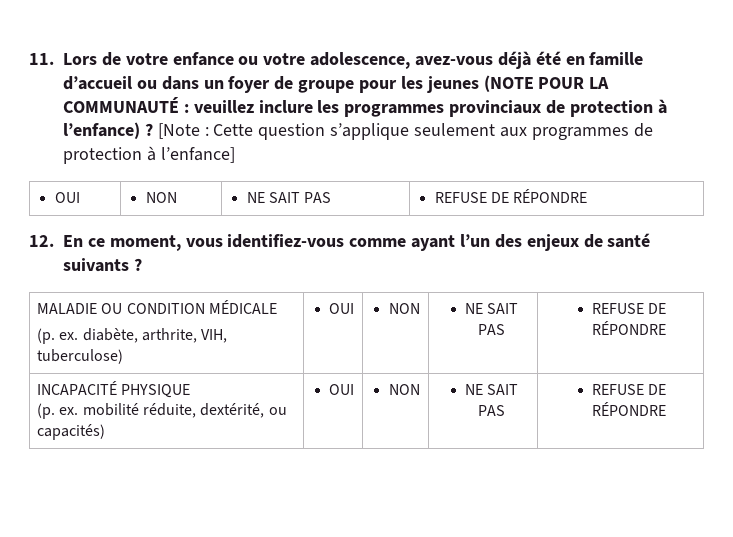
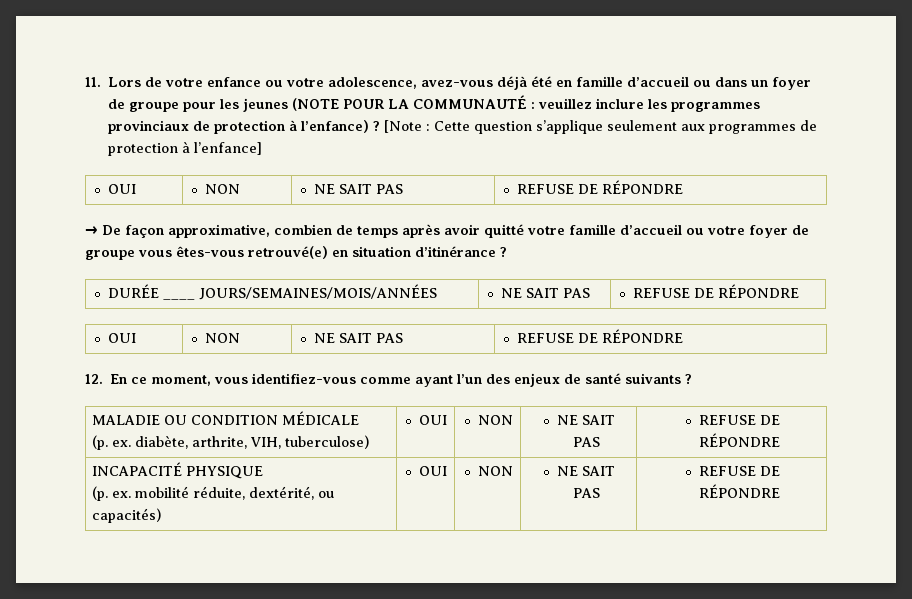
+ → De façon approximative, combien de temps après avoir quitté votre famille d’accueil ou votre foyer de groupe vous êtes-vous retrouvé(e) en situation d’itinérance ?
+ DURÉE ____ JOURS/SEMAINES/MOIS/ANNÉES | NE SAIT PAS | REFUSE DE RÉPONDRE
+ OUI | NON | NE SAIT PAS | REFUSE DE RÉPONDRE

